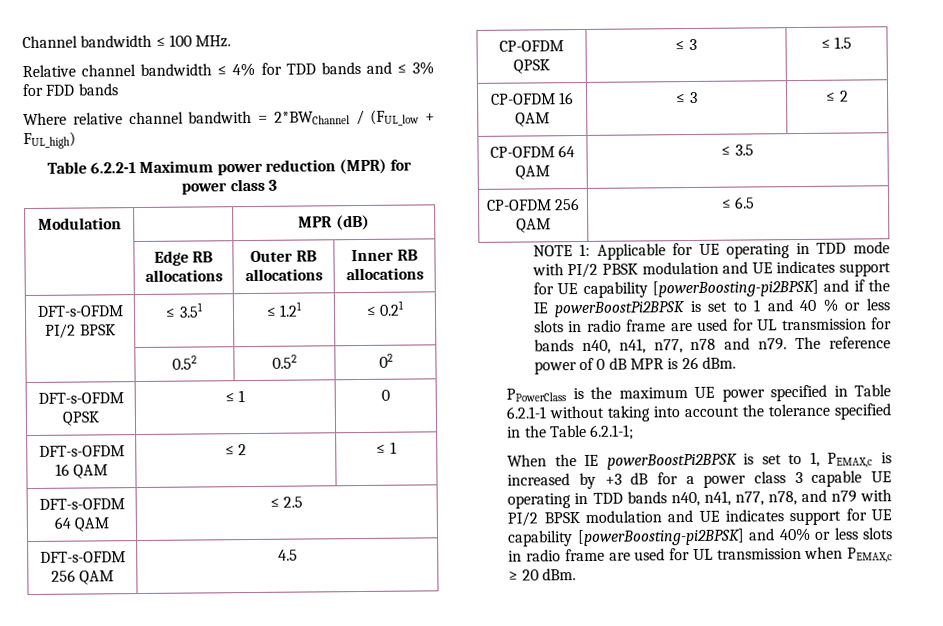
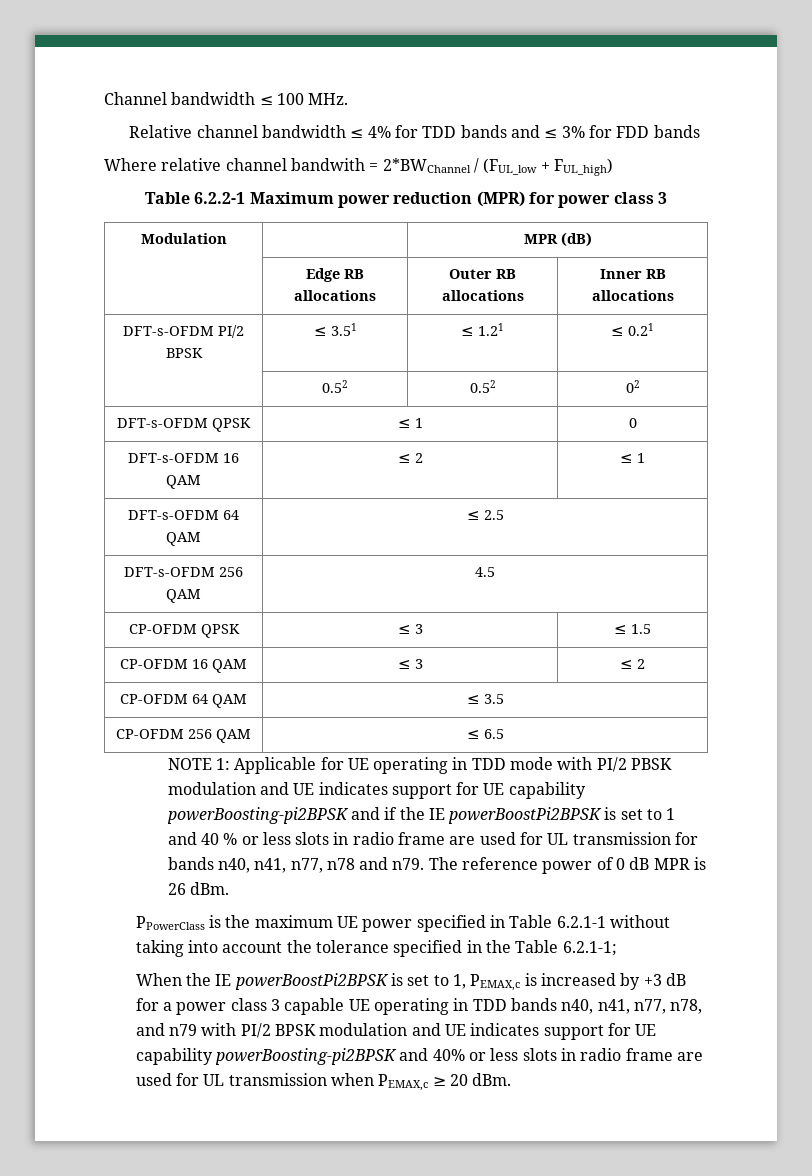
- NOTE 1: Applicable for UE operating in TDD mode with PI/2 PBSK modulation and UE indicates support for UE capability [powerBoosting-pi2BPSK] and if the IE powerBoostPi2BPSK is set to 1 and 40 % or less slots in radio frame are used for UL transmission for bands n40, n41, n77, n78 and n79.
+ NOTE 1: Applicable for UE operating in TDD mode with PI/2 PBSK modulation and UE indicates support for UE capability powerBoosting-pi2BPSK and if the IE powerBoostPi2BPSK is set to 1 and 40 % or less slots in radio frame are used for UL transmission for bands n40, n41, n77, n78 and n79.
- When the IE powerBoostPi2BPSK is set to 1, PEMAX,c is increased by +3 dB for a power class 3 capable UE operating in TDD bands n40, n41, n77, n78, and n79 with PI/2 BPSK modulation and UE indicates support for UE capability [powerBoosting-pi2BPSK] and 40% or less slots in radio frame are used for UL transmission when PEMAX,c ≥ 20 dBm.
+ When the IE powerBoostPi2BPSK is set to 1, PEMAX,c is increased by +3 dB for a power class 3 capable UE operating in TDD bands n40, n41, n77, n78, and n79 with PI/2 BPSK modulation and UE indicates support for UE capability powerBoosting-pi2BPSK and 40% or less slots in radio frame are used for UL transmission when PEMAX,c ≥ 20 dBm.

